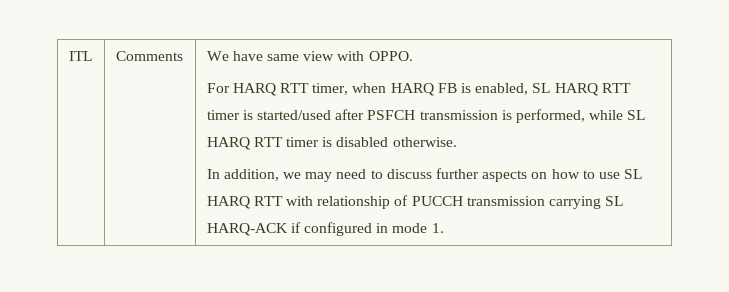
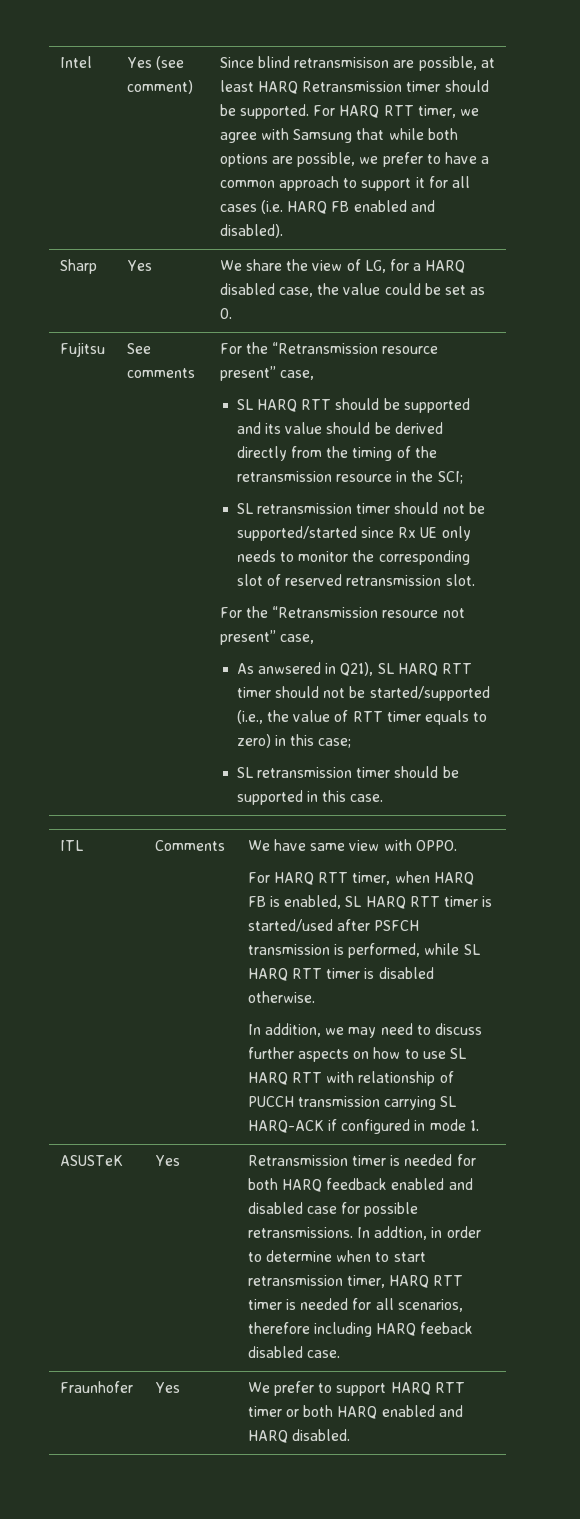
+ Intel | Yes (see comment) | Since blind retransmisison are possible, at least HARQ Retransmission timer should be supported. For HARQ RTT timer, we agree with Samsung that while both options are possible, we prefer to have a common approach to support it for all cases (i.e. HARQ FB enabled and disabled).
+ Sharp | Yes | We share the view of LG, for a HARQ disabled case, the value could be set as 0.
+ Fujitsu | See comments | For the “Retransmission resource present” case,
+ SL HARQ RTT should be supported and its value should be derived directly from the timing of the retransmission resource in the SCI;
+ SL retransmission timer should not be supported/started since Rx UE only needs to monitor the corresponding slot of reserved retransmission slot.
+ For the “Retransmission resource not present” case,
+ As anwsered in Q21), SL HARQ RTT timer should not be started/supported (i.e., the value of RTT timer equals to zero) in this case;
+ SL retransmission timer should be supported in this case.
+ ASUSTeK | Yes | Retransmission timer is needed for both HARQ feedback enabled and disabled case for possible retransmissions. In addtion, in order to determine when to start retransmission timer, HARQ RTT timer is needed for all scenarios, therefore including HARQ feeback disabled case.
+ Fraunhofer | Yes | We prefer to support HARQ RTT timer or both HARQ enabled and HARQ disabled.

